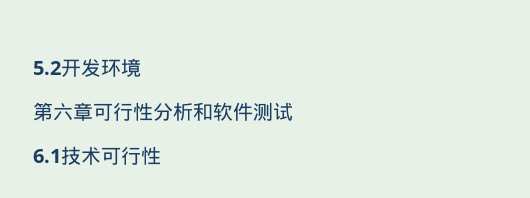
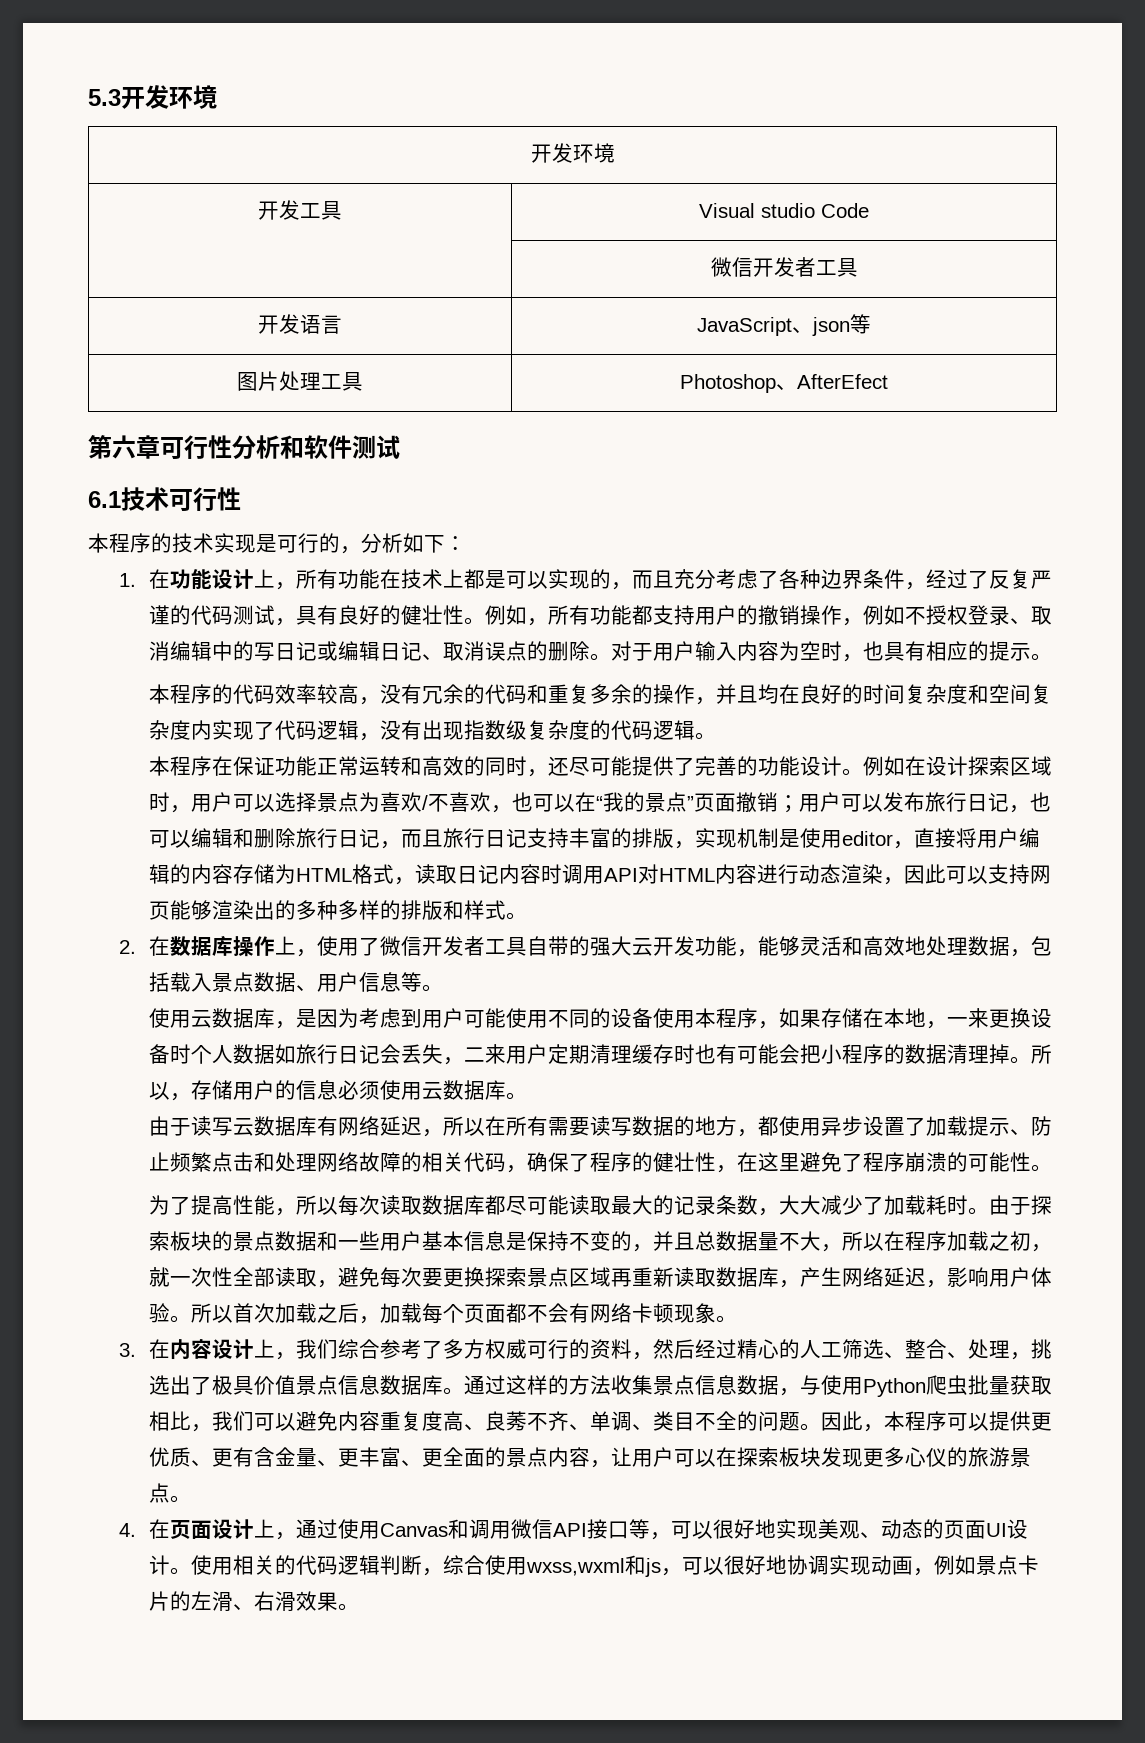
- 5.2开发环境
+ 5.3开发环境
+ 开发环境
+ 开发工具 | Visual studio Code
+ | 微信开发者工具
+ 开发语言 | JavaScript、json等
+ 图片处理工具 | Photoshop、AfterEfect
+ 本程序的技术实现是可行的，分析如下：
+ 1.在功能设计上，所有功能在技术上都是可以实现的，而且充分考虑了各种边界条件，经过了反复严谨的代码测试，具有良好的健壮性。例如，所有功能都支持用户的撤销操作，例如不授权登录、取消编辑中的写日记或编辑日记、取消误点的删除。对于用户输入内容为空时，也具有相应的提示。
+ 本程序的代码效率较高，没有冗余的代码和重复多余的操作，并且均在良好的时间复杂度和空间复杂度内实现了代码逻辑，没有出现指数级复杂度的代码逻辑。
+ 本程序在保证功能正常运转和高效的同时，还尽可能提供了完善的功能设计。例如在设计探索区域时，用户可以选择景点为喜欢/不喜欢，也可以在“我的景点”页面撤销；用户可以发布旅行日记，也可以编辑和删除旅行日记，而且旅行日记支持丰富的排版，实现机制是使用editor，直接将用户编辑的内容存储为HTML格式，读取日记内容时调用API对HTML内容进行动态渲染，因此可以支持网页能够渲染出的多种多样的排版和样式。
+ 2.在数据库操作上，使用了微信开发者工具自带的强大云开发功能，能够灵活和高效地处理数据，包括载入景点数据、用户信息等。
+ 使用云数据库，是因为考虑到用户可能使用不同的设备使用本程序，如果存储在本地，一来更换设备时个人数据如旅行日记会丢失，二来用户定期清理缓存时也有可能会把小程序的数据清理掉。所以，存储用户的信息必须使用云数据库。
+ 由于读写云数据库有网络延迟，所以在所有需要读写数据的地方，都使用异步设置了加载提示、防止频繁点击和处理网络故障的相关代码，确保了程序的健壮性，在这里避免了程序崩溃的可能性。
+ 为了提高性能，所以每次读取数据库都尽可能读取最大的记录条数，大大减少了加载耗时。由于探索板块的景点数据和一些用户基本信息是保持不变的，并且总数据量不大，所以在程序加载之初，就一次性全部读取，避免每次要更换探索景点区域再重新读取数据库，产生网络延迟，影响用户体验。所以首次加载之后，加载每个页面都不会有网络卡顿现象。
+ 3.在内容设计上，我们综合参考了多方权威可行的资料，然后经过精心的人工筛选、整合、处理，挑选出了极具价值景点信息数据库。通过这样的方法收集景点信息数据，与使用Python爬虫批量获取相比，我们可以避免内容重复度高、良莠不齐、单调、类目不全的问题。因此，本程序可以提供更优质、更有含金量、更丰富、更全面的景点内容，让用户可以在探索板块发现更多心仪的旅游景点。
+ 4.在页面设计上，通过使用Canvas和调用微信API接口等，可以很好地实现美观、动态的页面UI设计。使用相关的代码逻辑判断，综合使用wxss,wxml和js，可以很好地协调实现动画，例如景点卡片的左滑、右滑效果。

